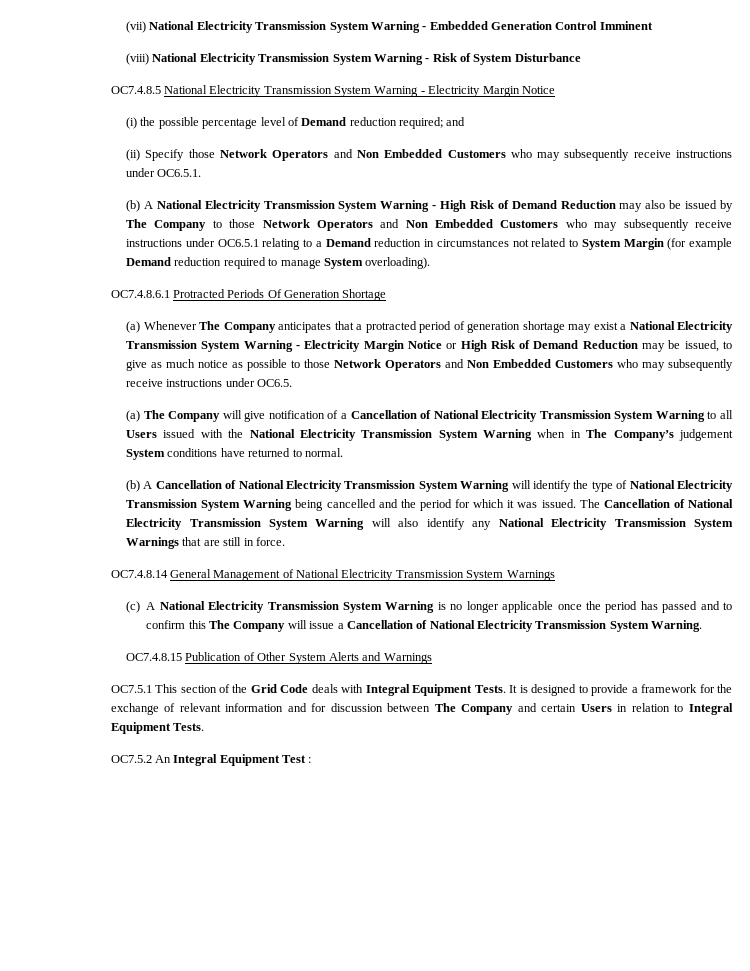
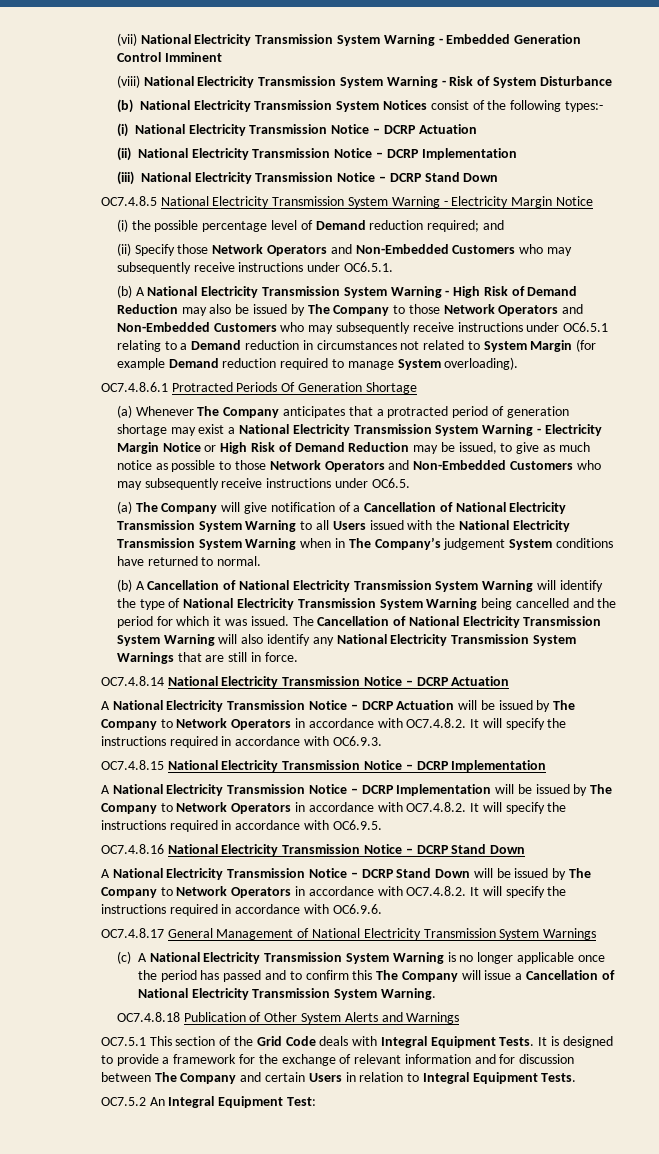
+ (b) National Electricity Transmission System Notices consist of the following types:-
+ (i) National Electricity Transmission Notice – DCRP Actuation
+ (ii) National Electricity Transmission Notice – DCRP Implementation
+ (iii) National Electricity Transmission Notice – DCRP Stand Down
- (ii) Specify those Network Operators and Non Embedded Customers who may subsequently receive instructions under OC6.5.1.
+ (ii) Specify those Network Operators and Non-Embedded Customers who may subsequently receive instructions under OC6.5.1.
- (b) A National Electricity Transmission System Warning - High Risk of Demand Reduction may also be issued by The Company to those Network Operators and Non Embedded Customers who may subsequently receive instructions under OC6.5.1 relating to a Demand reduction in circumstances not related to System Margin (for example Demand reduction required to manage System overloading).
+ (b) A National Electricity Transmission System Warning - High Risk of Demand Reduction may also be issued by The Company to those Network Operators and Non-Embedded Customers who may subsequently receive instructions under OC6.5.1 relating to a Demand reduction in circumstances not related to System Margin (for example Demand reduction required to manage System overloading).
- (a) Whenever The Company anticipates that a protracted period of generation shortage may exist a National Electricity Transmission System Warning - Electricity Margin Notice or High Risk of Demand Reduction may be issued, to give as much notice as possible to those Network Operators and Non Embedded Customers who may subsequently receive instructions under OC6.5.
+ (a) Whenever The Company anticipates that a protracted period of generation shortage may exist a National Electricity Transmission System Warning - Electricity Margin Notice or High Risk of Demand Reduction may be issued, to give as much notice as possible to those Network Operators and Non-Embedded Customers who may subsequently receive instructions under OC6.5.
- OC7.4.8.14 General Management of National Electricity Transmission System Warnings
+ OC7.4.8.14 National Electricity Transmission Notice – DCRP Actuation
+ A National Electricity Transmission Notice – DCRP Actuation will be issued by The Company to Network Operators in accordance with OC7.4.8.2. It will specify the instructions required in accordance with OC6.9.3.
+ OC7.4.8.15 National Electricity Transmission Notice – DCRP Implementation
+ A National Electricity Transmission Notice – DCRP Implementation will be issued by The Company to Network Operators in accordance with OC7.4.8.2. It will specify the instructions required in accordance with OC6.9.5.
+ OC7.4.8.16 National Electricity Transmission Notice – DCRP Stand Down
+ A National Electricity Transmission Notice – DCRP Stand Down will be issued by The Company to Network Operators in accordance with OC7.4.8.2. It will specify the instructions required in accordance with OC6.9.6.
+ OC7.4.8.17 General Management of National Electricity Transmission System Warnings
- OC7.4.8.15 Publication of Other System Alerts and Warnings
+ OC7.4.8.18 Publication of Other System Alerts and Warnings
- OC7.5.2 An Integral Equipment Test :
+ OC7.5.2 An Integral Equipment Test:

